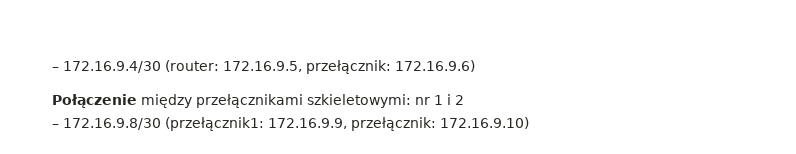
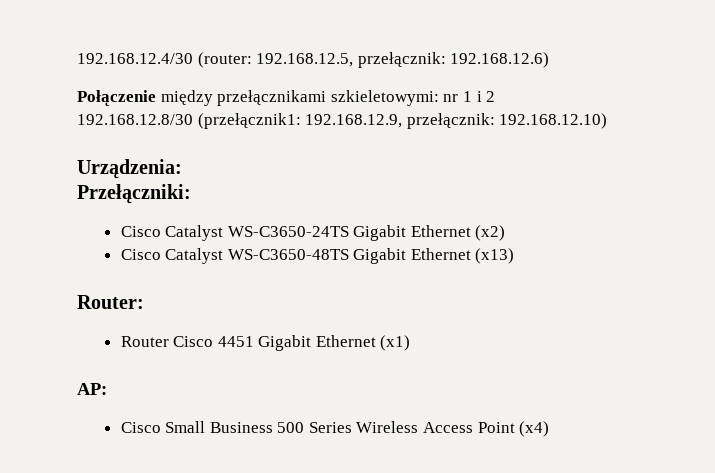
- – 172.16.9.4/30 (router: 172.16.9.5, przełącznik: 172.16.9.6)
+ 192.168.12.4/30 (router: 192.168.12.5, przełącznik: 192.168.12.6)
- – 172.16.9.8/30 (przełącznik1: 172.16.9.9, przełącznik: 172.16.9.10)
+ 192.168.12.8/30 (przełącznik1: 192.168.12.9, przełącznik: 192.168.12.10)
+ Urządzenia:
+ Przełączniki:
+ Cisco Catalyst WS-C3650-24TS Gigabit Ethernet (x2)
+ Cisco Catalyst WS-C3650-48TS Gigabit Ethernet (x13)
+ Router:
+ Router Cisco 4451 Gigabit Ethernet (x1)
+ AP:
+ Cisco Small Business 500 Series Wireless Access Point (x4)

